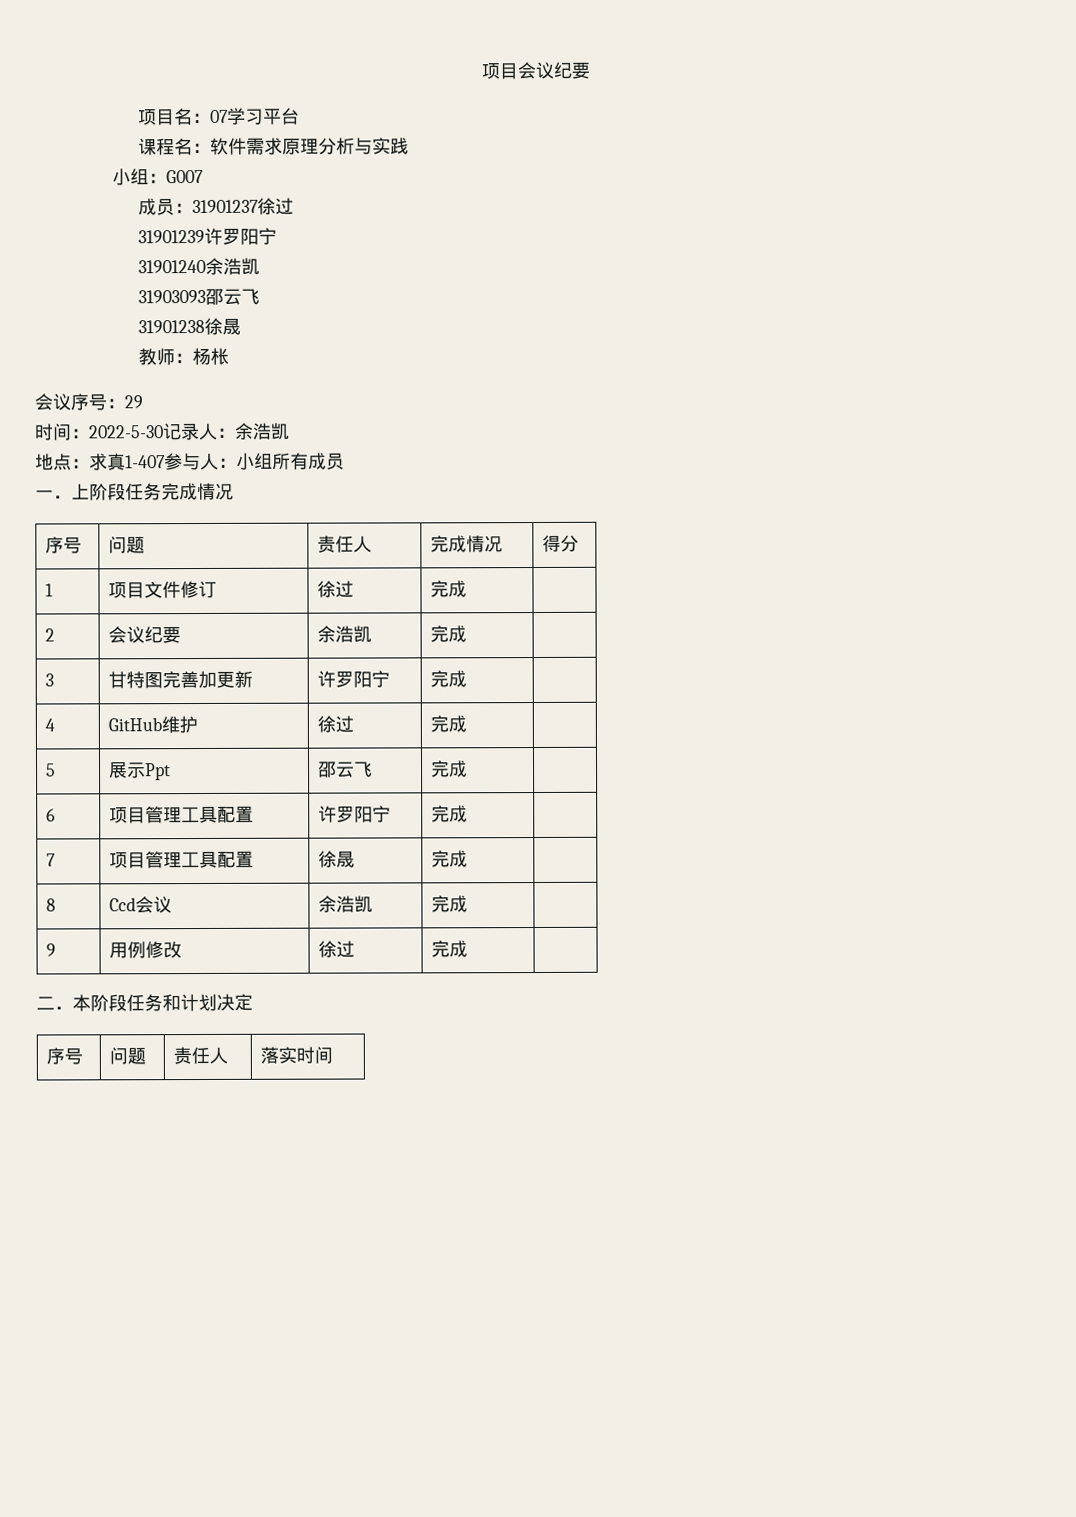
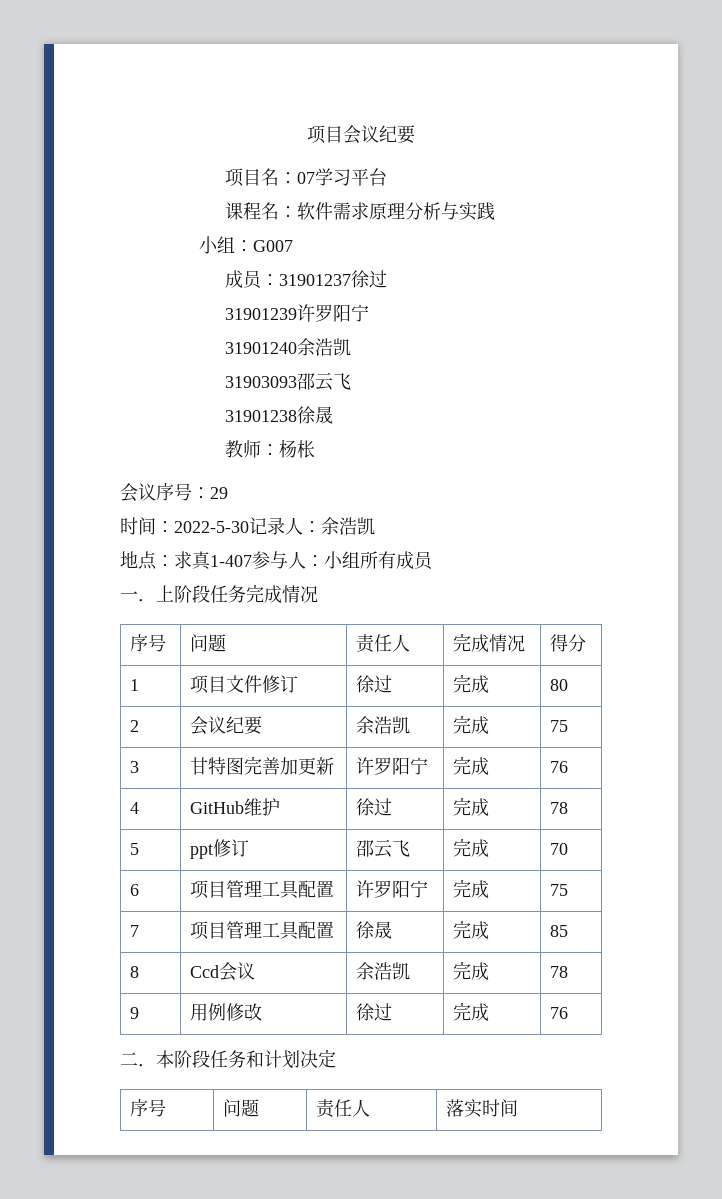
- 1 | 项目文件修订 | 徐过 | 完成 |
+ 1 | 项目文件修订 | 徐过 | 完成 | 80
- 2 | 会议纪要 | 余浩凯 | 完成 |
+ 2 | 会议纪要 | 余浩凯 | 完成 | 75
- 3 | 甘特图完善加更新 | 许罗阳宁 | 完成 |
+ 3 | 甘特图完善加更新 | 许罗阳宁 | 完成 | 76
- 4 | GitHub维护 | 徐过 | 完成 |
+ 4 | GitHub维护 | 徐过 | 完成 | 78
- 5 | 展示Ppt | 邵云飞 | 完成 |
+ 5 | ppt修订 | 邵云飞 | 完成 | 70
- 6 | 项目管理工具配置 | 许罗阳宁 | 完成 |
+ 6 | 项目管理工具配置 | 许罗阳宁 | 完成 | 75
- 7 | 项目管理工具配置 | 徐晟 | 完成 |
+ 7 | 项目管理工具配置 | 徐晟 | 完成 | 85
- 8 | Ccd会议 | 余浩凯 | 完成 |
+ 8 | Ccd会议 | 余浩凯 | 完成 | 78
- 9 | 用例修改 | 徐过 | 完成 |
+ 9 | 用例修改 | 徐过 | 完成 | 76

